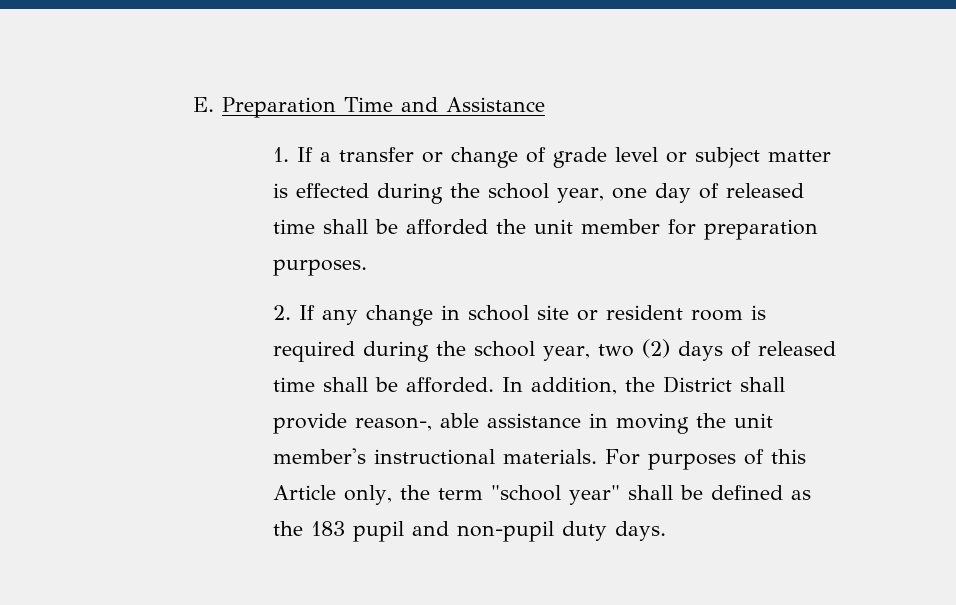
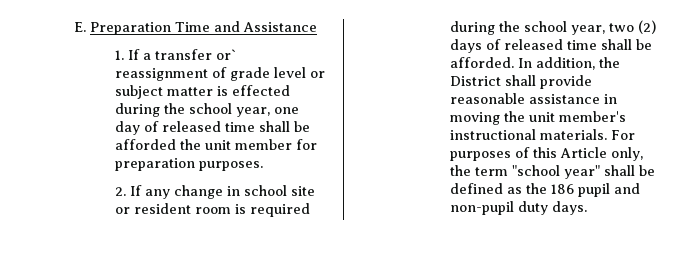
- 1. If a transfer or change of grade level or subject matter is effected during the school year, one day of released time shall be afforded the unit member for preparation purposes.
+ 1. If a transfer or` reassignment of grade level or subject matter is effected during the school year, one day of released time shall be afforded the unit member for preparation purposes.
- In addition, the District shall provide reason-, able assistance in moving the unit member's instructional materials.
+ In addition, the District shall provide reasonable assistance in moving the unit member's instructional materials.
- For purposes of this Article only, the term "school year" shall be defined as the 183 pupil and non-pupil duty days.
+ For purposes of this Article only, the term "school year" shall be defined as the 186 pupil and non-pupil duty days.

